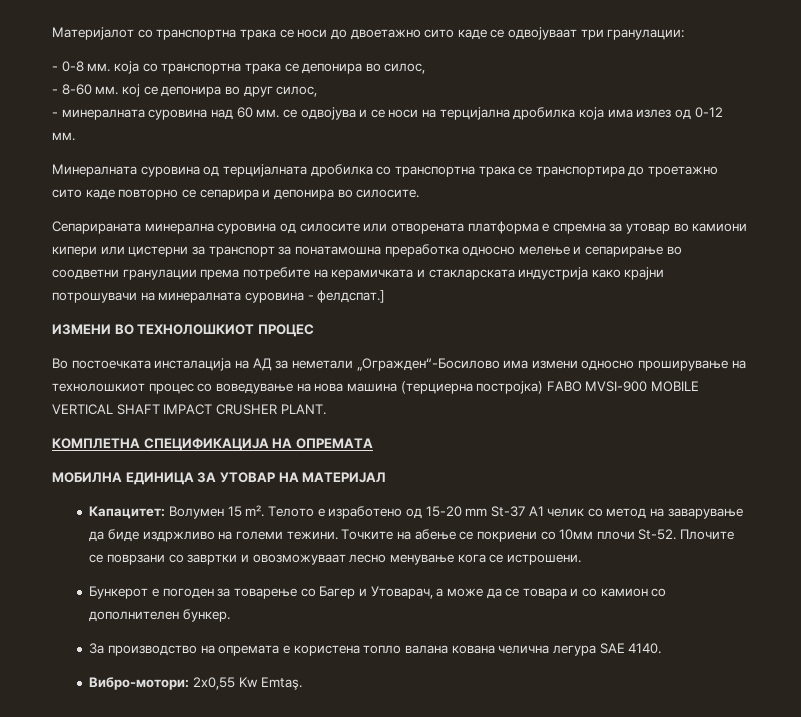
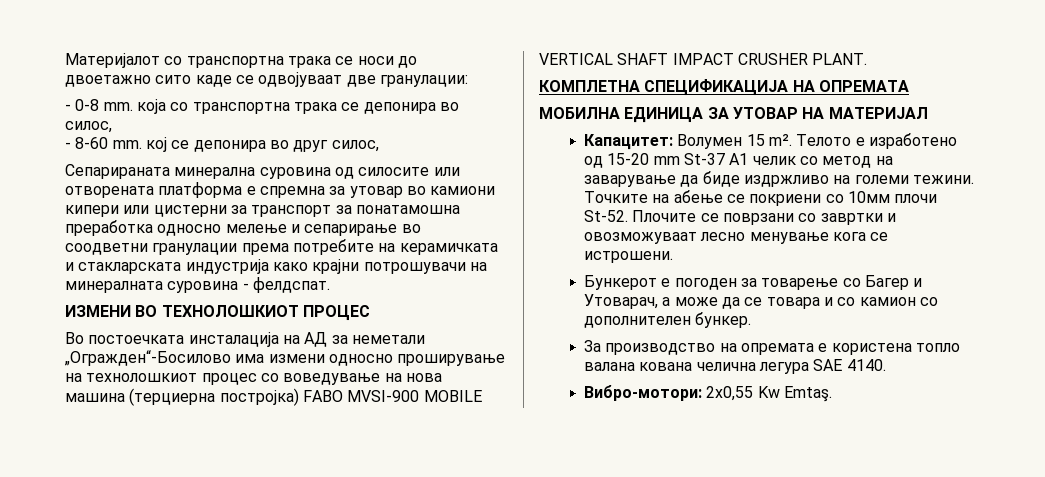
- Материјалот со транспортна трака се носи до двоетажно сито каде се одвојуваат три гранулации:
+ Материјалот со транспортна трака се носи до двоетажно сито каде се одвојуваат две гранулации:
- - 0-8 мм. која со транспортна трака се депонира во силос,
+ - 0-8 mm. која со транспортна трака се депонира во силос,
- - 8-60 мм. кој се депонира во друг силос,
+ - 8-60 mm. кој се депонира во друг силос,
- - минералната суровина над 60 мм. се одвојува и се носи на терцијална дробилка која има излез од 0-12 мм.
- Минералната суровина од терцијалната дробилка со транспортна трака се транспортира до троетажно сито каде повторно се сепарира и депонира во силосите.
- Сепарираната минерална суровина од силосите или отворената платформа е спремна за утовар во камиони кипери или цистерни за транспорт за понатамошна преработка односно мелење и сепарирање во соодветни гранулации према потребите на керамичката и стакларската индустрија како крајни потрошувачи на минералната суровина - фелдспат.]
+ Сепарираната минерална суровина од силосите или отворената платформа е спремна за утовар во камиони кипери или цистерни за транспорт за понатамошна преработка односно мелење и сепарирање во соодветни гранулации према потребите на керамичката и стакларската индустрија како крајни потрошувачи на минералната суровина - фелдспат.

